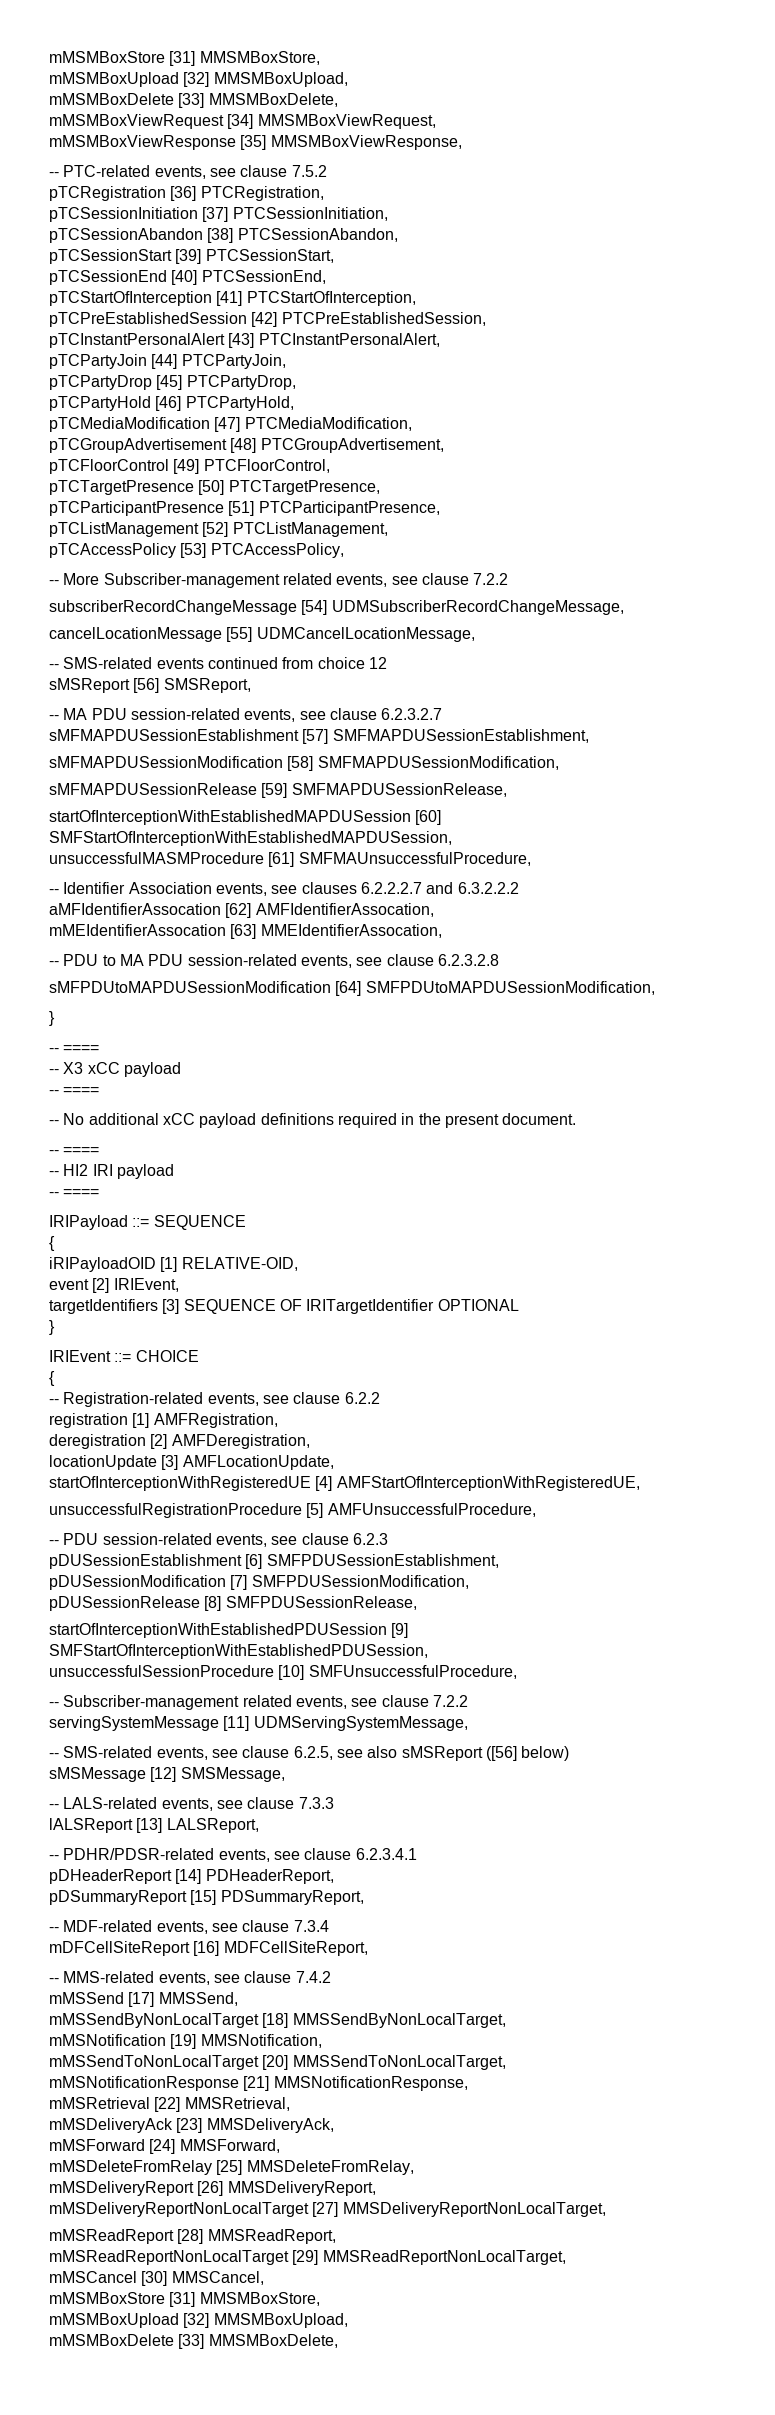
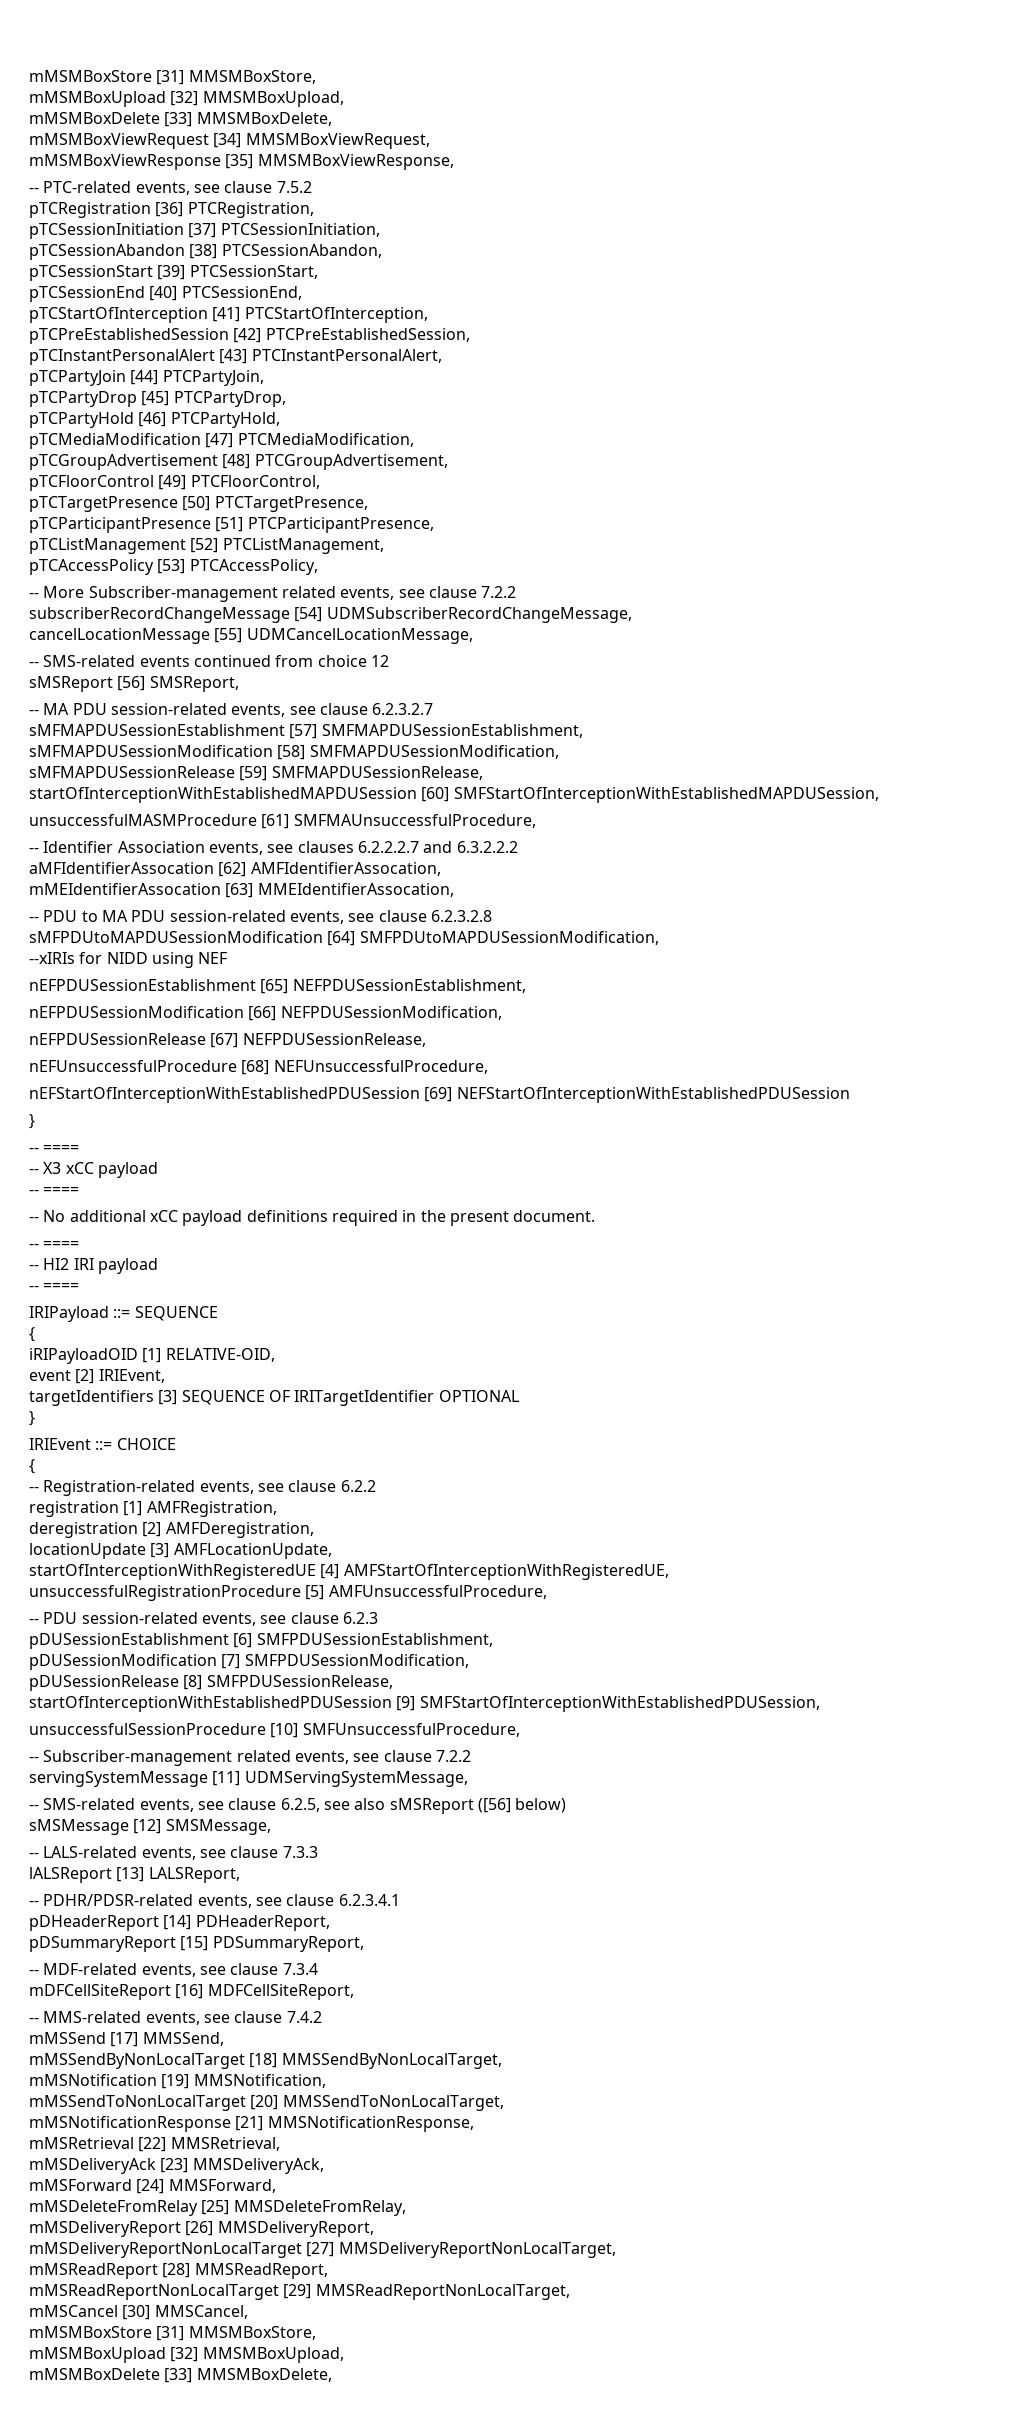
+ --xIRIs for NIDD using NEF
+ nEFPDUSessionEstablishment [65] NEFPDUSessionEstablishment,
+ nEFPDUSessionModification [66] NEFPDUSessionModification,
+ nEFPDUSessionRelease [67] NEFPDUSessionRelease,
+ nEFUnsuccessfulProcedure [68] NEFUnsuccessfulProcedure,
+ nEFStartOfInterceptionWithEstablishedPDUSession [69] NEFStartOfInterceptionWithEstablishedPDUSession

